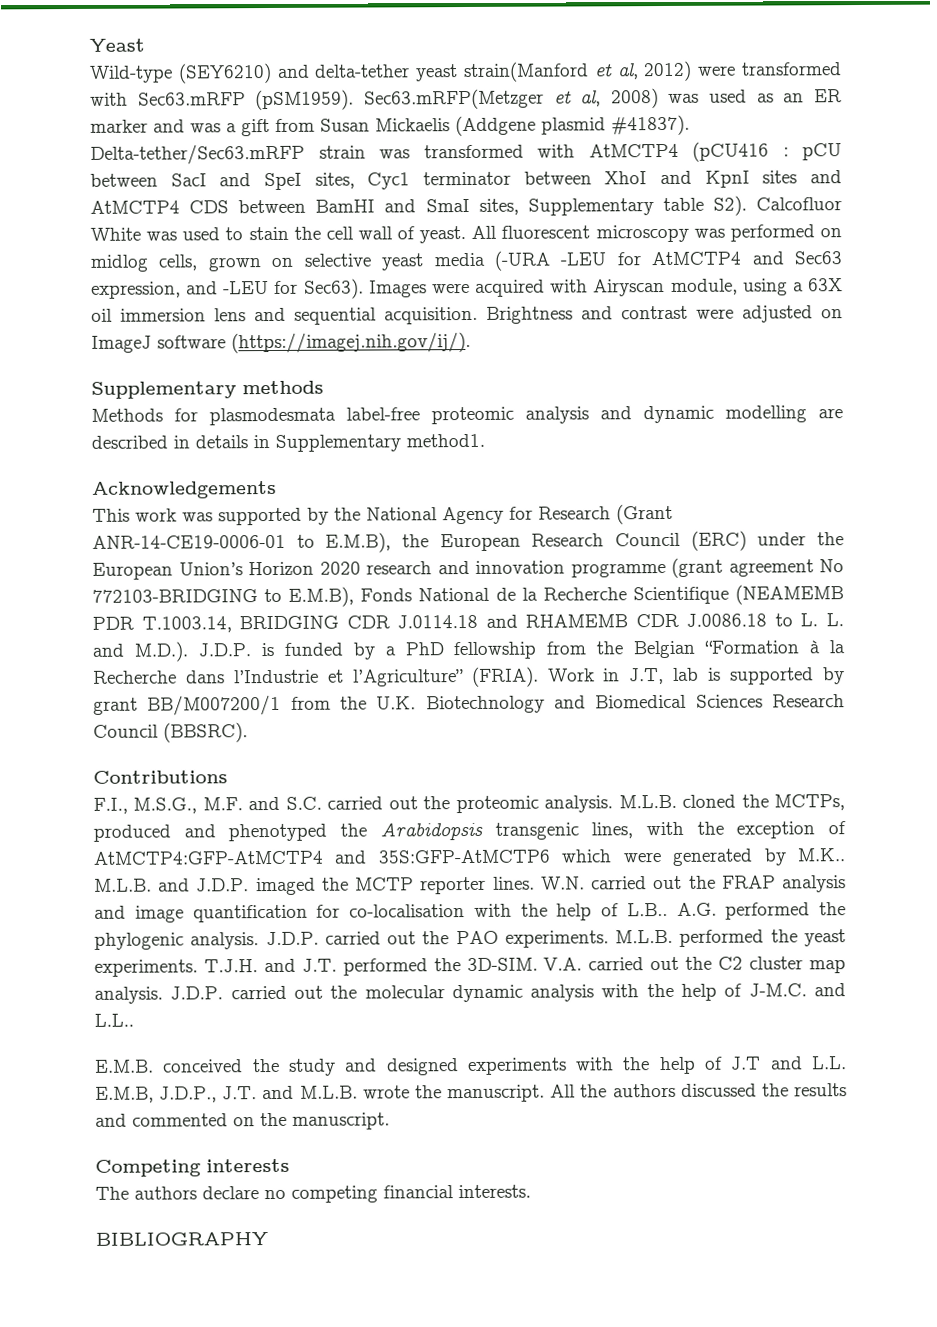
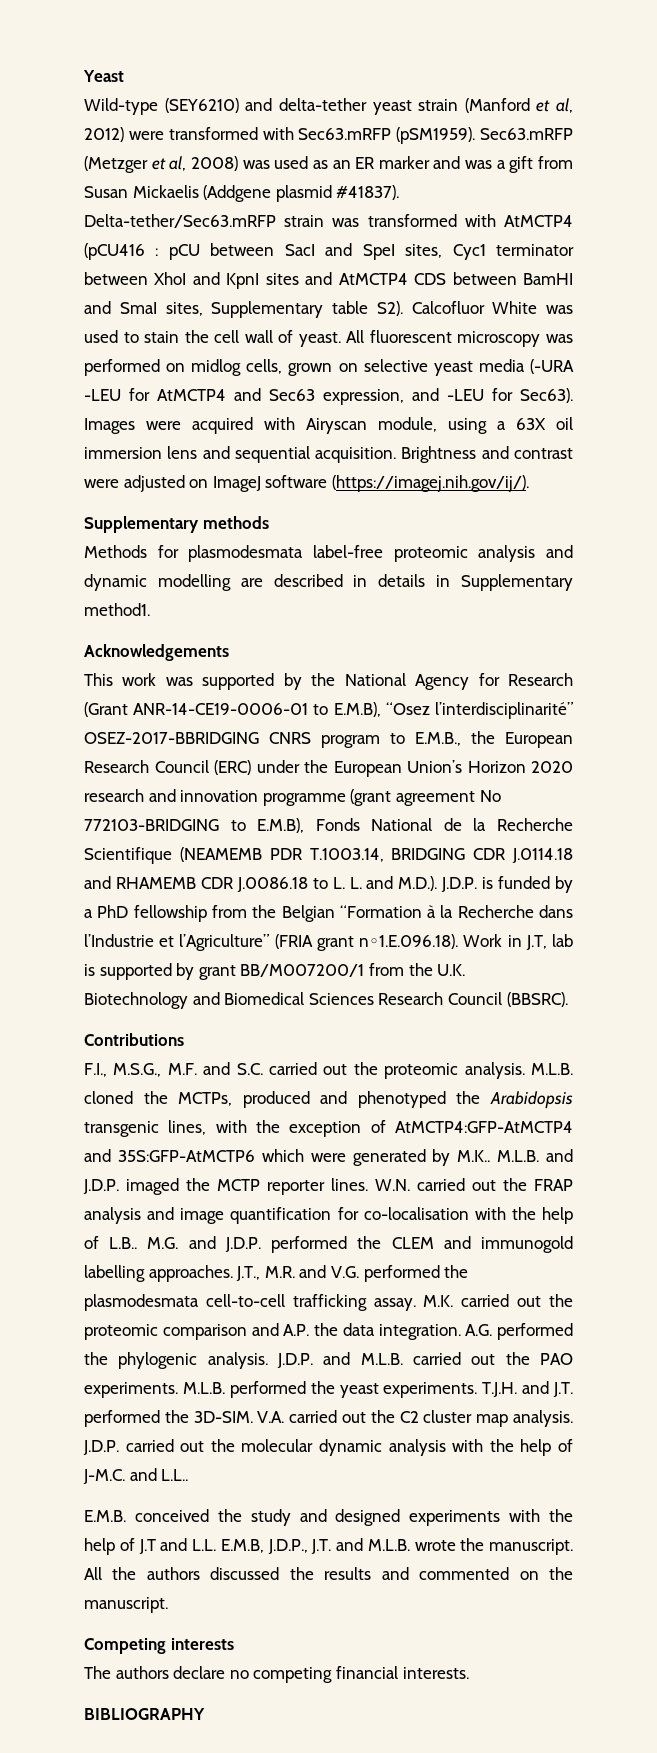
- Wild-type (SEY6210) and delta-tether yeast strain(Manford et al, 2012) were transformed with Sec63.mRFP (pSM1959).
+ Wild-type (SEY6210) and delta-tether yeast strain (Manford et al, 2012) were transformed with Sec63.mRFP (pSM1959).
- Sec63.mRFP(Metzger et al, 2008) was used as an ER marker and was a gift from Susan Mickaelis (Addgene plasmid #41837).
+ Sec63.mRFP (Metzger et al, 2008) was used as an ER marker and was a gift from Susan Mickaelis (Addgene plasmid #41837).
- This work was supported by the National Agency for Research (Grant ANR-14-CE19-0006-01 to E.M.B), the European Research Council (ERC) under the European Union’s Horizon 2020 research and innovation programme (grant agreement No 772103-BRIDGING to E.M.B), Fonds National de la Recherche Scientifique (NEAMEMB PDR T.1003.14, BRIDGING CDR J.0114.18 and RHAMEMB CDR J.0086.18 to L. L. and M.D.). J.D.P. is funded by a PhD fellowship from the Belgian “Formation à la Recherche dans l’Industrie et l’Agriculture” (FRIA). Work in J.T, lab is supported by grant BB/M007200/1 from the U.K. Biotechnology and Biomedical Sciences Research Council (BBSRC).
+ This work was supported by the National Agency for Research (Grant ANR-14-CE19-0006-01 to E.M.B), “Osez l’interdisciplinarité” OSEZ-2017-BBRIDGING CNRS program to E.M.B., the European Research Council (ERC) under the European Union’s Horizon 2020 research and innovation programme (grant agreement No 772103-BRIDGING to E.M.B), Fonds National de la Recherche Scientifique (NEAMEMB PDR T.1003.14, BRIDGING CDR J.0114.18 and RHAMEMB CDR J.0086.18 to L. L. and M.D.). J.D.P. is funded by a PhD fellowship from the Belgian “Formation à la Recherche dans l’Industrie et l’Agriculture” (FRIA grant n◦1.E.096.18). Work in J.T, lab is supported by grant BB/M007200/1 from the U.K. Biotechnology and Biomedical Sciences Research Council (BBSRC).
+ M.G. and J.D.P. performed the CLEM and immunogold labelling approaches. J.T., M.R. and V.G. performed the plasmodesmata cell-to-cell trafficking assay. M.K. carried out the proteomic comparison and A.P. the data integration.
- J.D.P. carried out the PAO experiments.
+ J.D.P. and M.L.B. carried out the PAO experiments.

